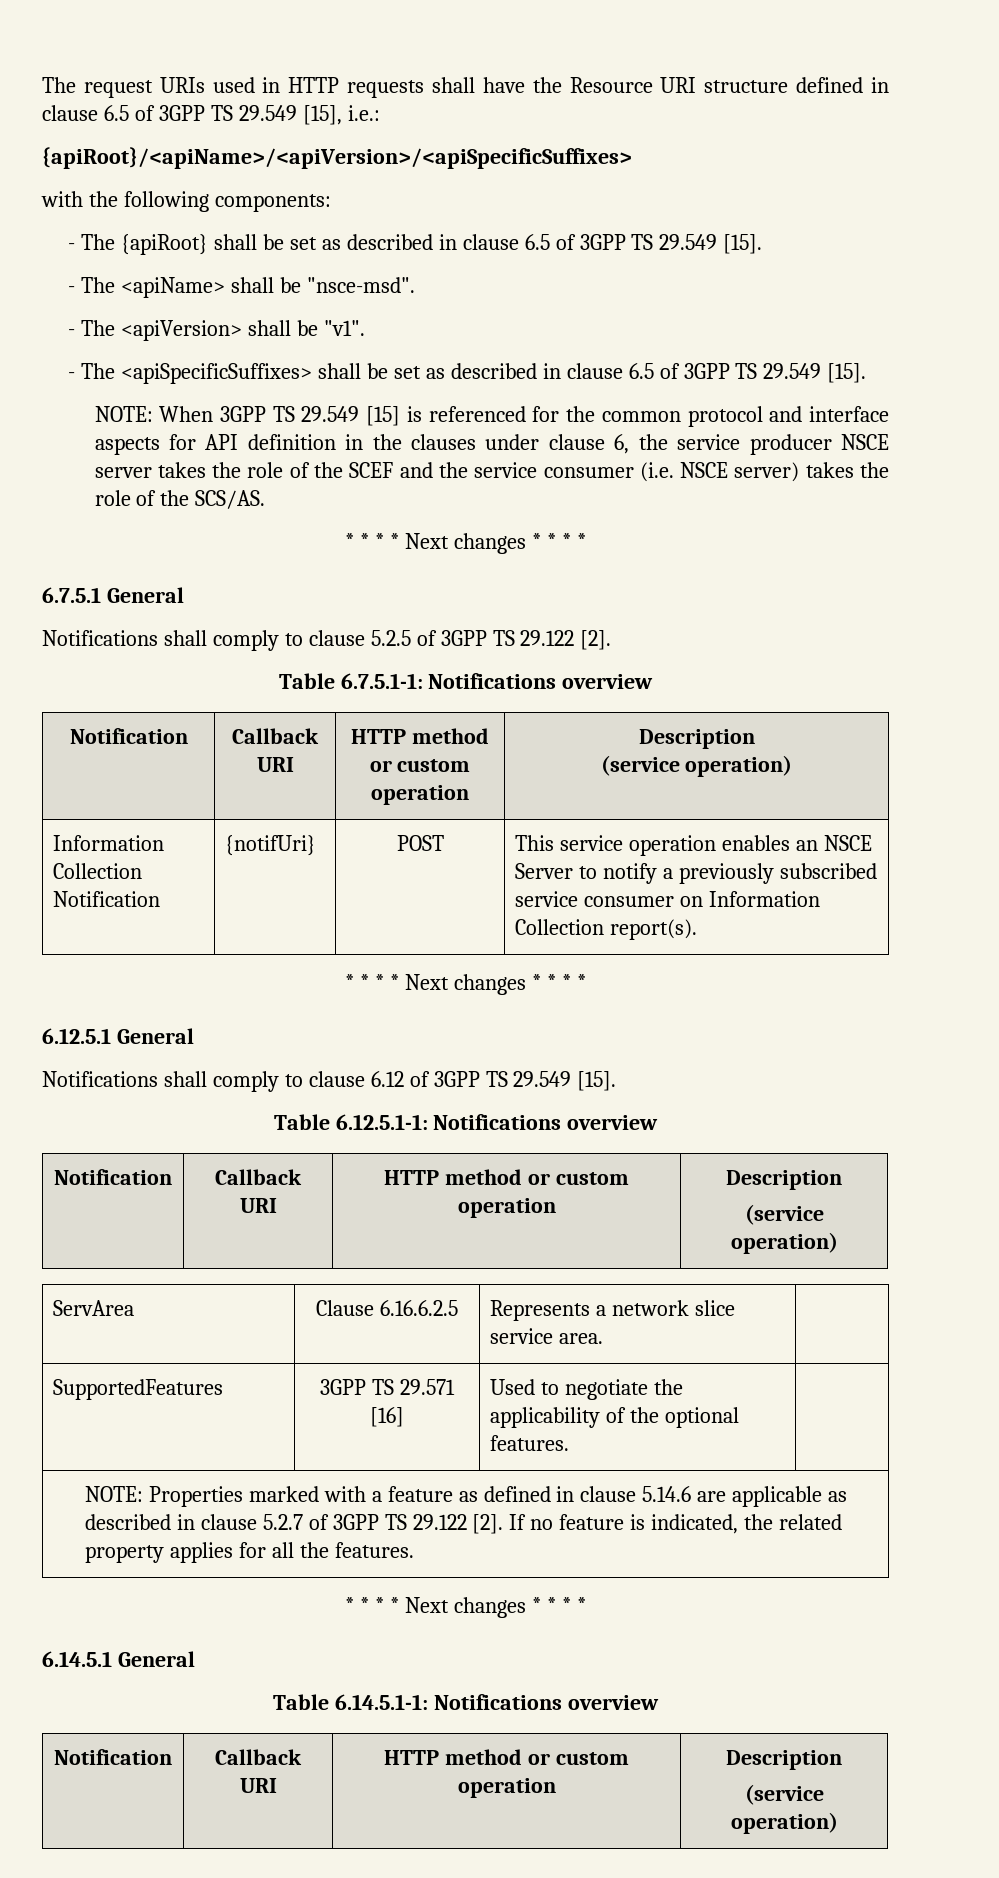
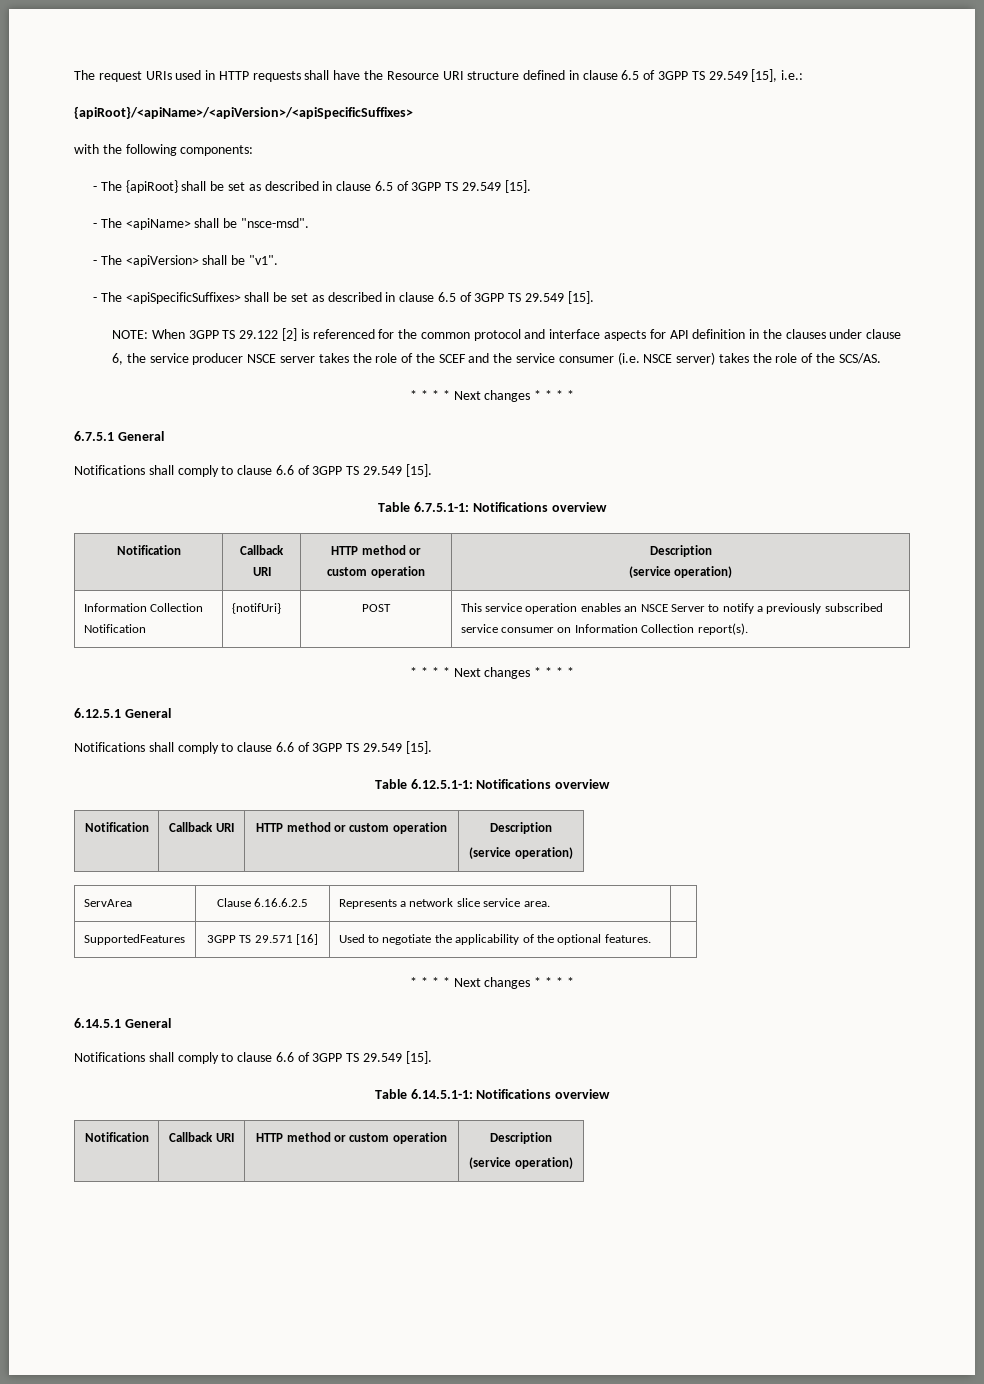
- NOTE: When 3GPP TS 29.549 [15] is referenced for the common protocol and interface aspects for API definition in the clauses under clause 6, the service producer NSCE server takes the role of the SCEF and the service consumer (i.e. NSCE server) takes the role of the SCS/AS.
+ NOTE: When 3GPP TS 29.122 [2] is referenced for the common protocol and interface aspects for API definition in the clauses under clause 6, the service producer NSCE server takes the role of the SCEF and the service consumer (i.e. NSCE server) takes the role of the SCS/AS.
  6.7.5.1 General
- Notifications shall comply to clause 5.2.5 of 3GPP TS 29.122 [2].
+ Notifications shall comply to clause 6.6 of 3GPP TS 29.549 [15].
  6.12.5.1 General
- Notifications shall comply to clause 6.12 of 3GPP TS 29.549 [15].
+ Notifications shall comply to clause 6.6 of 3GPP TS 29.549 [15].
- NOTE: Properties marked with a feature as defined in clause 5.14.6 are applicable as described in clause 5.2.7 of 3GPP TS 29.122 [2]. If no feature is indicated, the related property applies for all the features.
  6.14.5.1 General
+ Notifications shall comply to clause 6.6 of 3GPP TS 29.549 [15].

